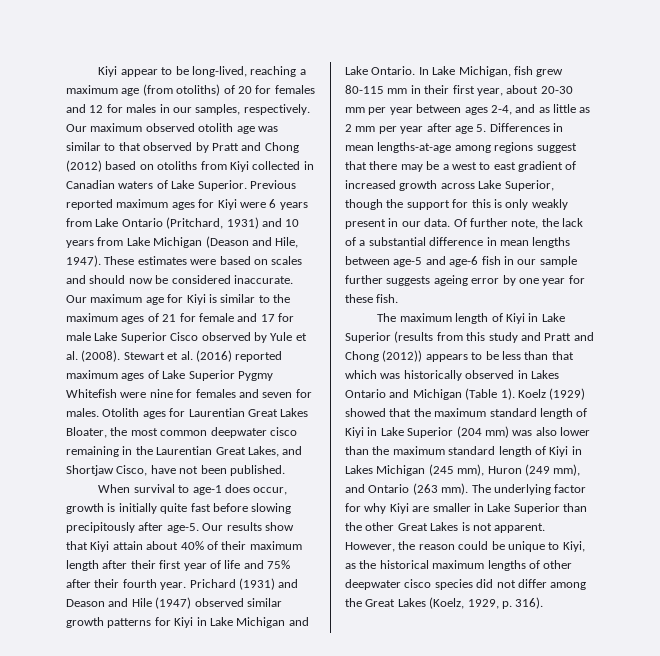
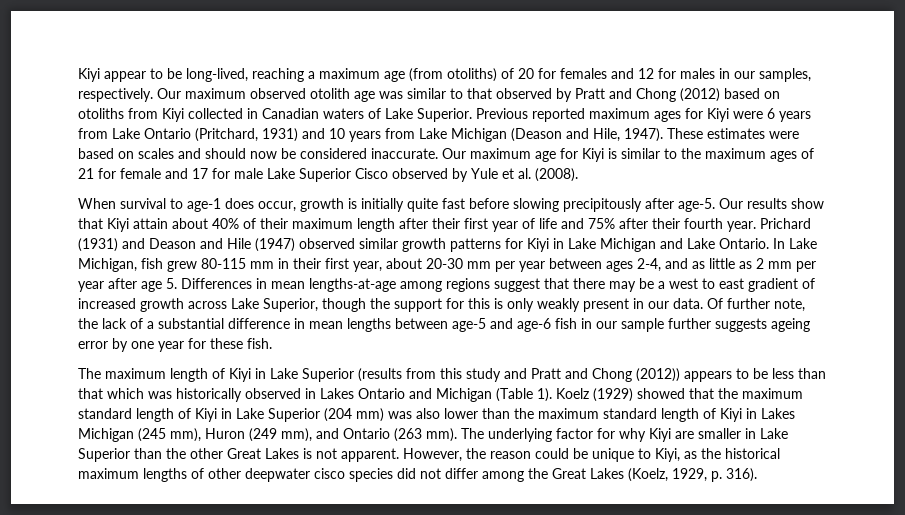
- Stewart et al. (2016) reported maximum ages of Lake Superior Pygmy Whitefish were nine for females and seven for males. Otolith ages for Laurentian Great Lakes Bloater, the most common deepwater cisco remaining in the Laurentian Great Lakes, and Shortjaw Cisco, have not been published.

